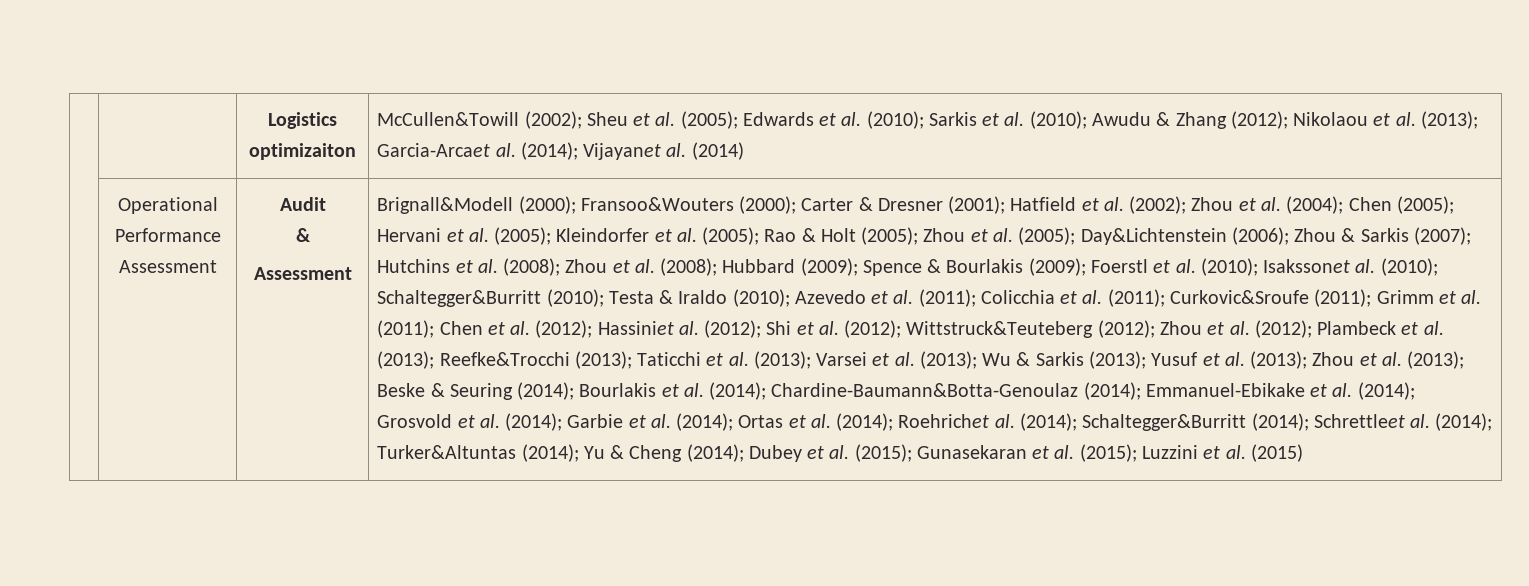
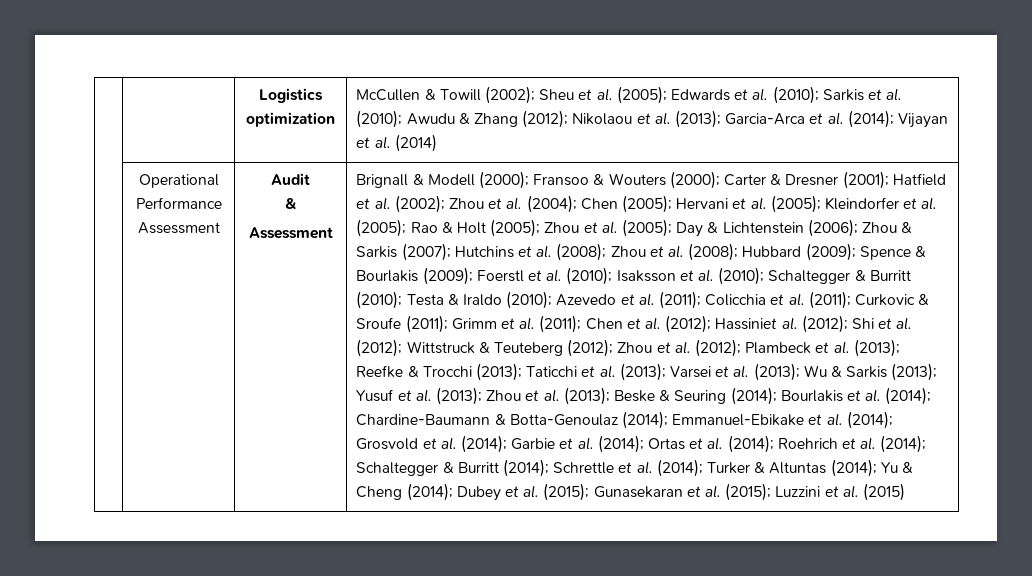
- | | Logistics optimizaiton | McCullen&Towill (2002); Sheu et al. (2005); Edwards et al. (2010); Sarkis et al. (2010); Awudu & Zhang (2012); Nikolaou et al. (2013); Garcia-Arcaet al. (2014); Vijayanet al. (2014)
+ | | Logistics optimization | McCullen & Towill (2002); Sheu et al. (2005); Edwards et al. (2010); Sarkis et al. (2010); Awudu & Zhang (2012); Nikolaou et al. (2013); Garcia-Arca et al. (2014); Vijayan et al. (2014)
- Brignall&Modell (2000); Fransoo&Wouters (2000);
+ Brignall & Modell (2000); Fransoo & Wouters (2000);
- Day&Lichtenstein (2006);
+ Day & Lichtenstein (2006);
- Isakssonet al. (2010); Schaltegger&Burritt (2010);
+ Isaksson et al. (2010); Schaltegger & Burritt (2010);
- Curkovic&Sroufe (2011);
+ Curkovic & Sroufe (2011);
- Wittstruck&Teuteberg (2012);
+ Wittstruck & Teuteberg (2012);
- Reefke&Trocchi (2013);
+ Reefke & Trocchi (2013);
- Chardine-Baumann&Botta-Genoulaz (2014);
+ Chardine-Baumann & Botta-Genoulaz (2014);
- Roehrichet al. (2014); Schaltegger&Burritt (2014); Schrettleet al. (2014); Turker&Altuntas (2014);
+ Roehrich et al. (2014); Schaltegger & Burritt (2014); Schrettle et al. (2014); Turker & Altuntas (2014);

